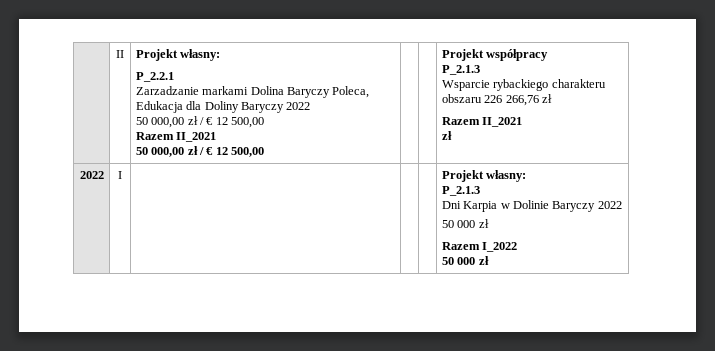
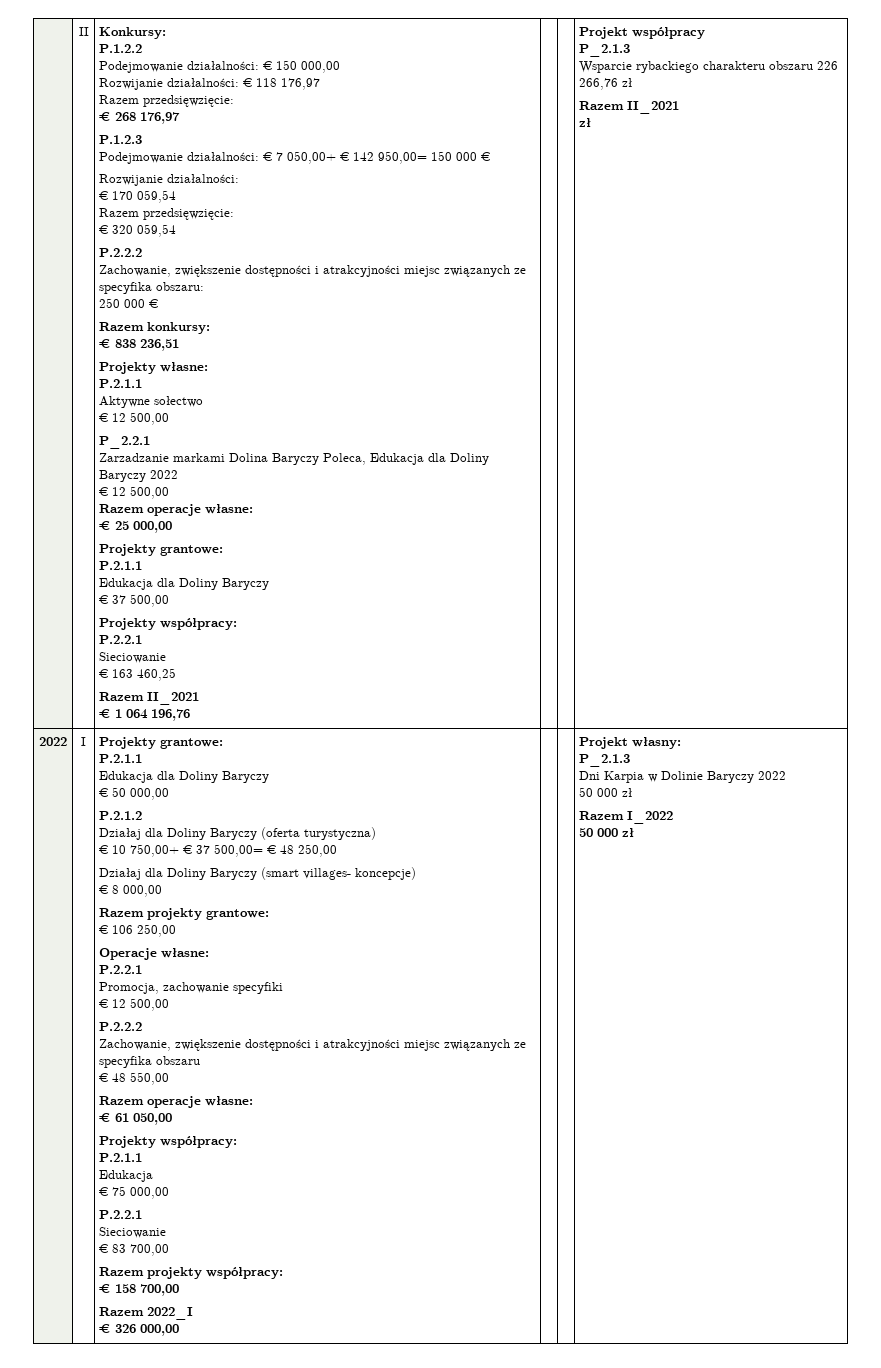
- II | Projekt własny:
+ II | Konkursy:
+ P.1.2.2
+ Podejmowanie działalności: € 150 000,00
+ Rozwijanie działalności: € 118 176,97
+ Razem przedsięwzięcie:
+ € 268 176,97
+ P.1.2.3
+ Podejmowanie działalności: € 7 050,00+ € 142 950,00= 150 000 €
+ Rozwijanie działalności:
+ € 170 059,54
+ Razem przedsięwzięcie:
+ € 320 059,54
+ P.2.2.2
+ Zachowanie, zwiększenie dostępności i atrakcyjności miejsc związanych ze specyfika obszaru:
+ 250 000 €
+ Razem konkursy:
+ € 838 236,51
+ Projekty własne:
+ P.2.1.1
+ Aktywne sołectwo
+ € 12 500,00
  Zarzadzanie markami Dolina Baryczy Poleca, Edukacja dla Doliny Baryczy 2022
- 50 000,00 zł / € 12 500,00
+ € 12 500,00
+ Razem operacje własne:
+ € 25 000,00
+ Projekty grantowe:
+ P.2.1.1
+ Edukacja dla Doliny Baryczy
+ € 37 500,00
+ Projekty współpracy:
+ P.2.2.1
+ Sieciowanie
+ € 163 460,25
  Razem II_2021
- 50 000,00 zł / € 12 500,00
+ € 1 064 196,76
- 2022 | I
+ 2022 | I | Projekty grantowe:
+ P.2.1.1
+ Edukacja dla Doliny Baryczy
+ € 50 000,00
+ P.2.1.2
+ Działaj dla Doliny Baryczy (oferta turystyczna)
+ € 10 750,00+ € 37 500,00= € 48 250,00
+ Działaj dla Doliny Baryczy (smart villages- koncepcje)
+ € 8 000,00
+ Razem projekty grantowe:
+ € 106 250,00
+ Operacje własne:
+ P.2.2.1
+ Promocja, zachowanie specyfiki
+ € 12 500,00
+ P.2.2.2
+ Zachowanie, zwiększenie dostępności i atrakcyjności miejsc związanych ze specyfika obszaru
+ € 48 550,00
+ Razem operacje własne:
+ € 61 050,00
+ Projekty współpracy:
+ P.2.1.1
+ Edukacja
+ € 75 000,00
+ P.2.2.1
+ Sieciowanie
+ € 83 700,00
+ Razem projekty współpracy:
+ € 158 700,00
+ Razem 2022_I
+ € 326 000,00

